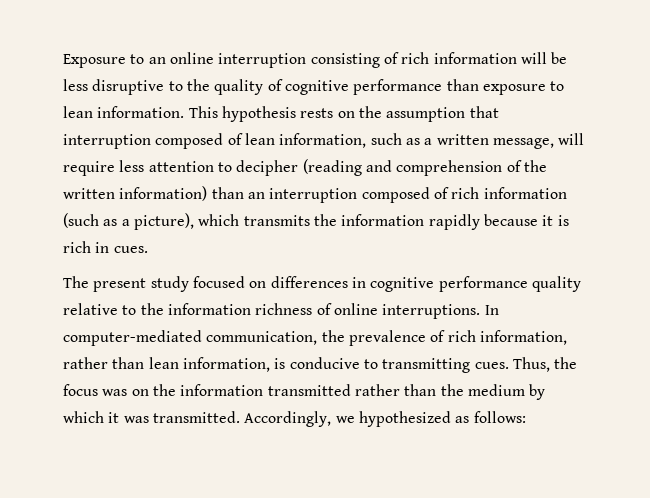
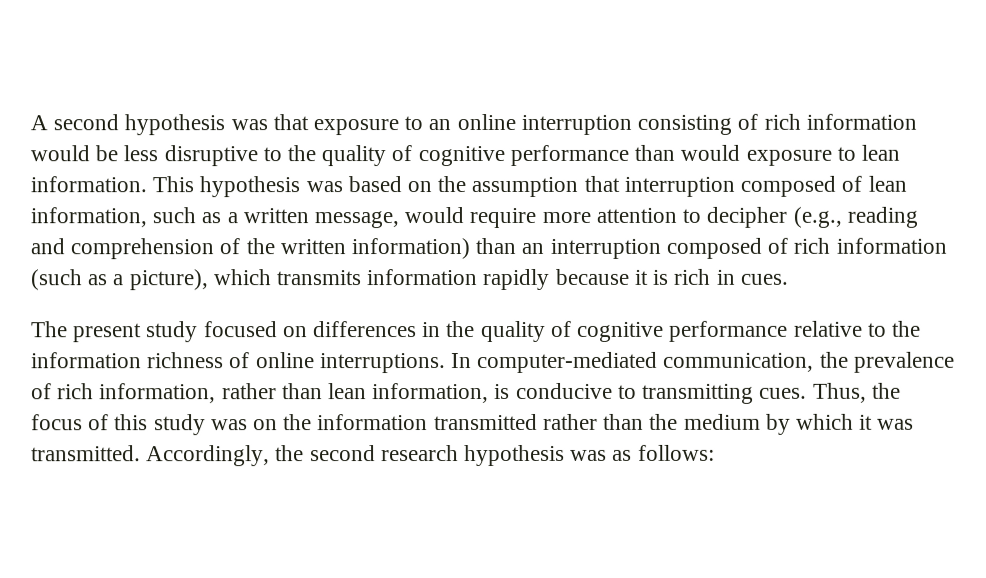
- Exposure to an online interruption consisting of rich information will be less disruptive to the quality of cognitive performance than exposure to lean information.
+ A second hypothesis was that exposure to an online interruption consisting of rich information would be less disruptive to the quality of cognitive performance than would exposure to lean information.
- This hypothesis rests on the assumption that interruption composed of lean information, such as a written message, will require less attention to decipher (reading and comprehension of the written information) than an interruption composed of rich information (such as a picture), which transmits the information rapidly because it is rich in cues.
+ This hypothesis was based on the assumption that interruption composed of lean information, such as a written message, would require more attention to decipher (e.g., reading and comprehension of the written information) than an interruption composed of rich information (such as a picture), which transmits information rapidly because it is rich in cues.
- The present study focused on differences in cognitive performance quality relative to the information richness of online interruptions.
+ The present study focused on differences in the quality of cognitive performance relative to the information richness of online interruptions.
- Thus, the focus was on the information transmitted rather than the medium by which it was transmitted.
+ Thus, the focus of this study was on the information transmitted rather than the medium by which it was transmitted.
- Accordingly, we hypothesized as follows:
+ Accordingly, the second research hypothesis was as follows:

